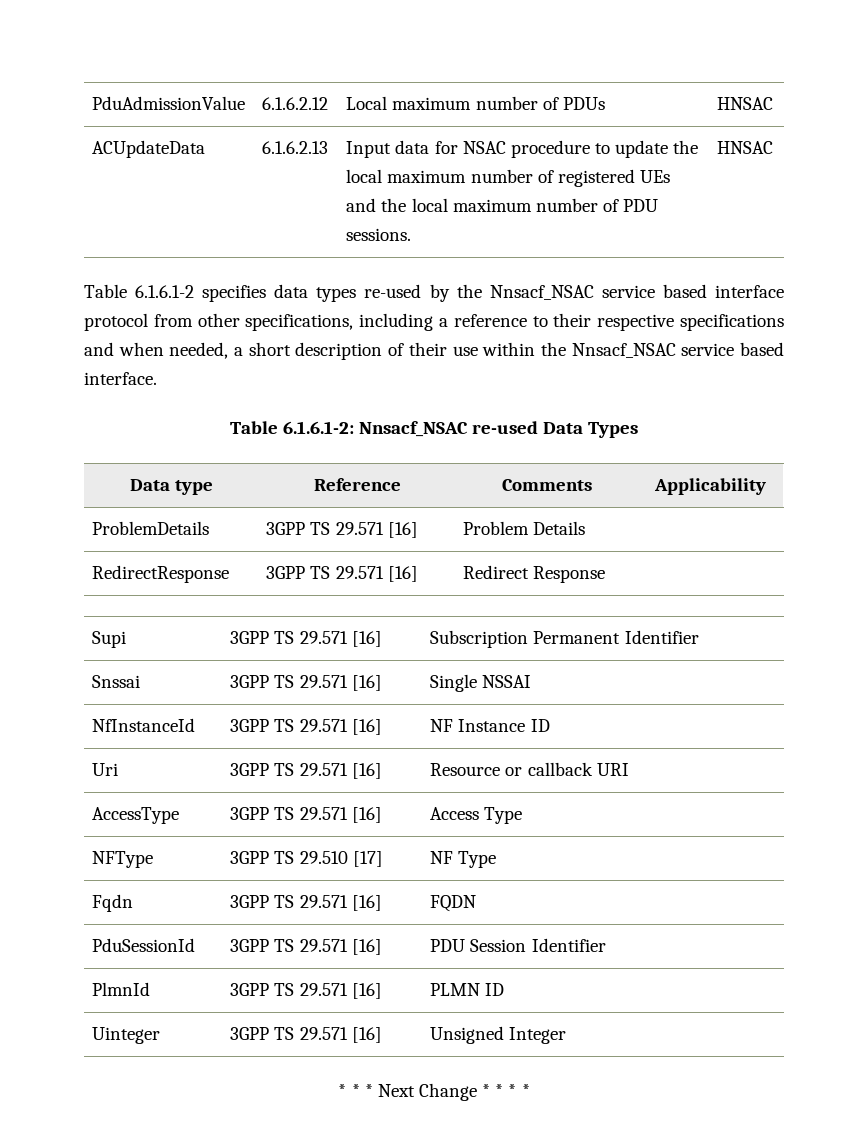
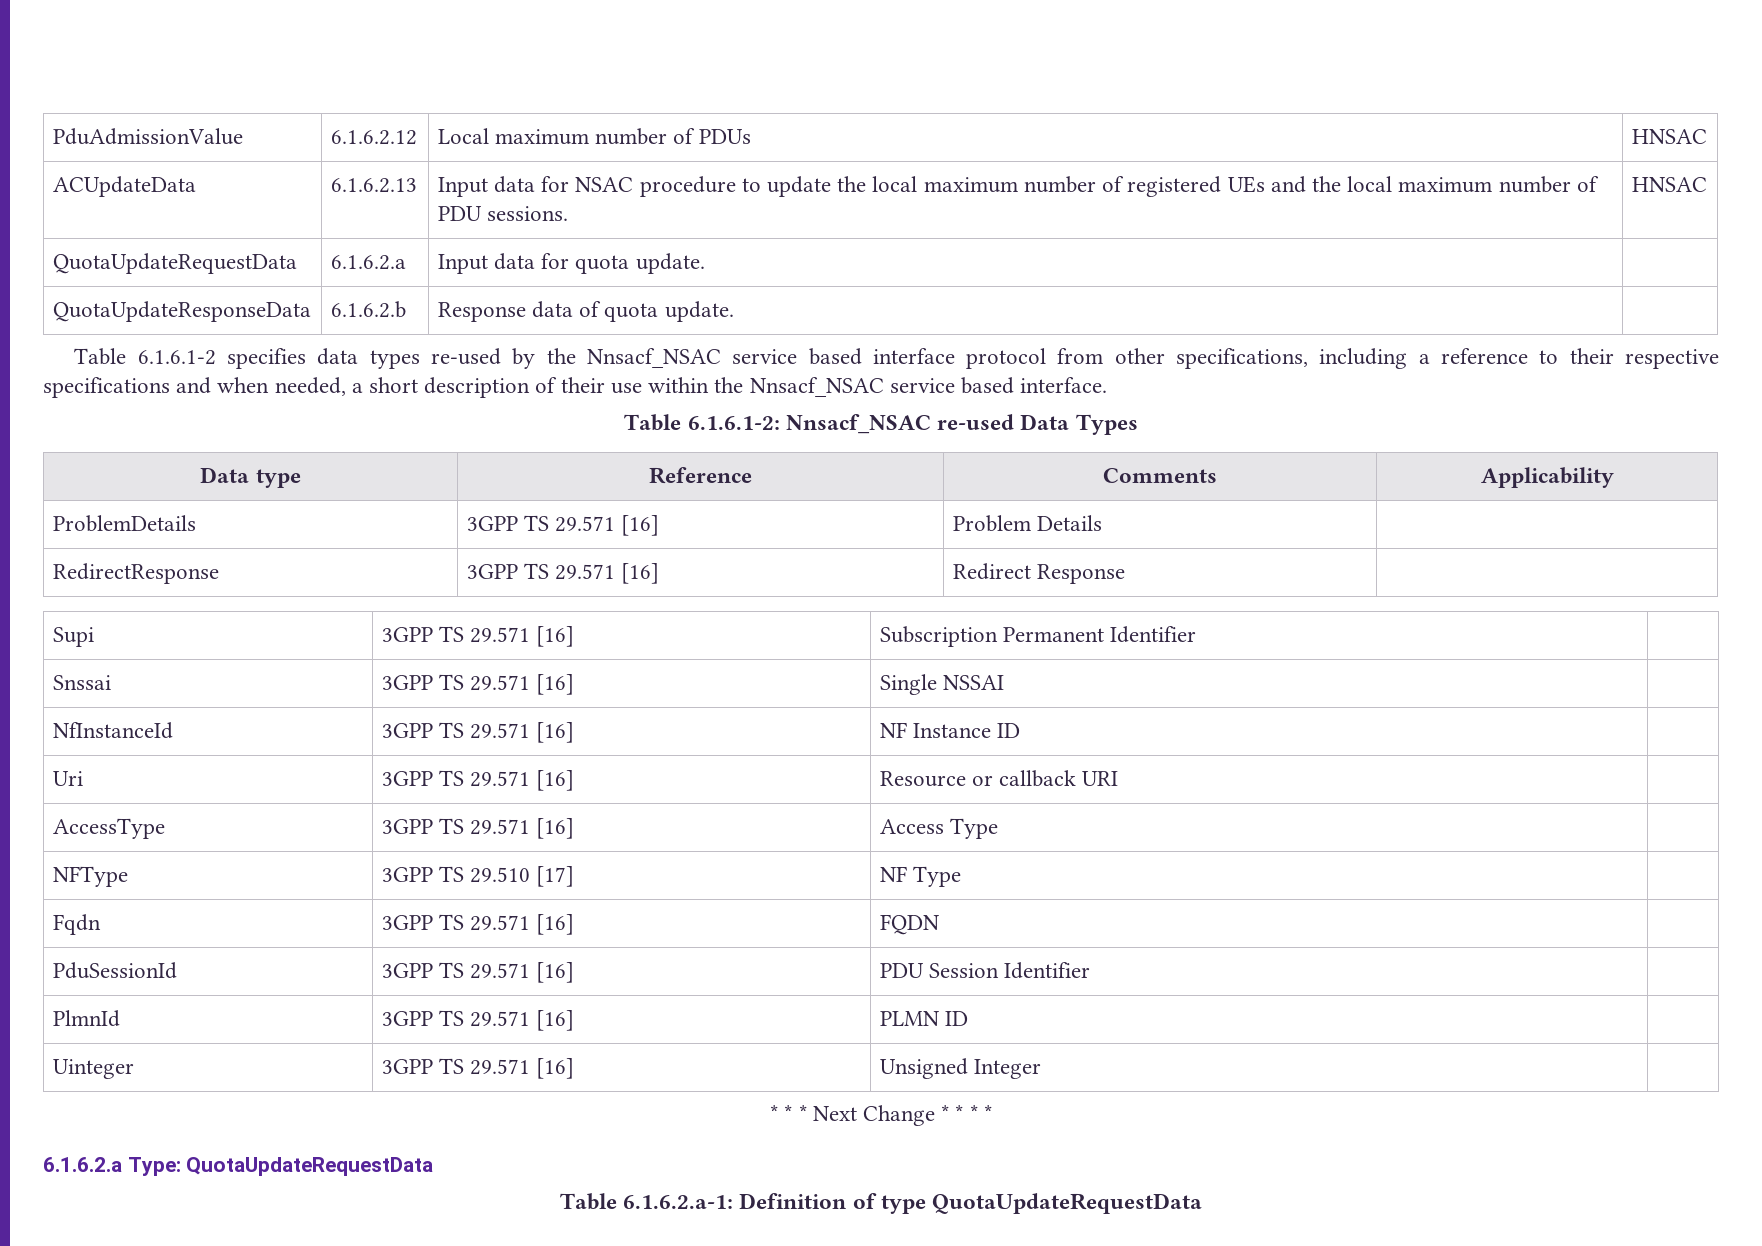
+ QuotaUpdateRequestData | 6.1.6.2.a | Input data for quota update. |
+ QuotaUpdateResponseData | 6.1.6.2.b | Response data of quota update. |
+ 6.1.6.2.a Type: QuotaUpdateRequestData
+ Table 6.1.6.2.a-1: Definition of type QuotaUpdateRequestData

